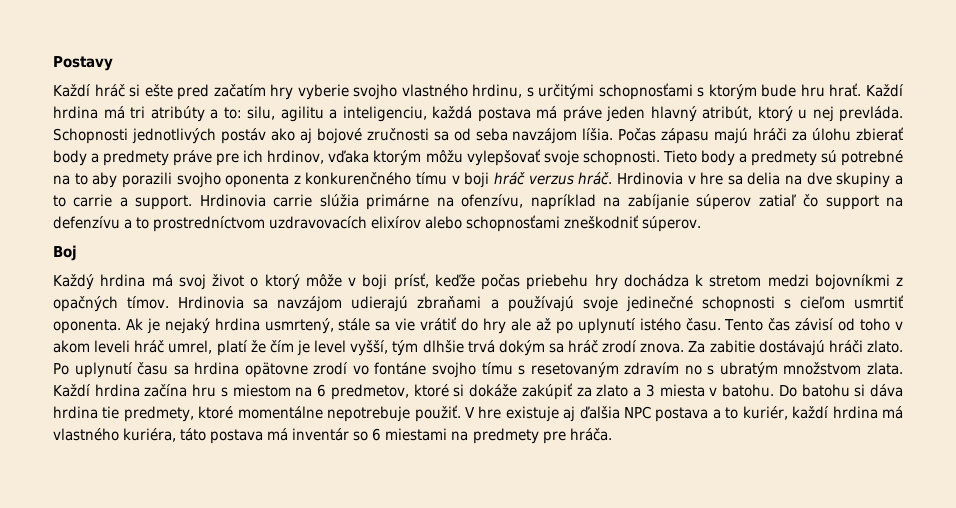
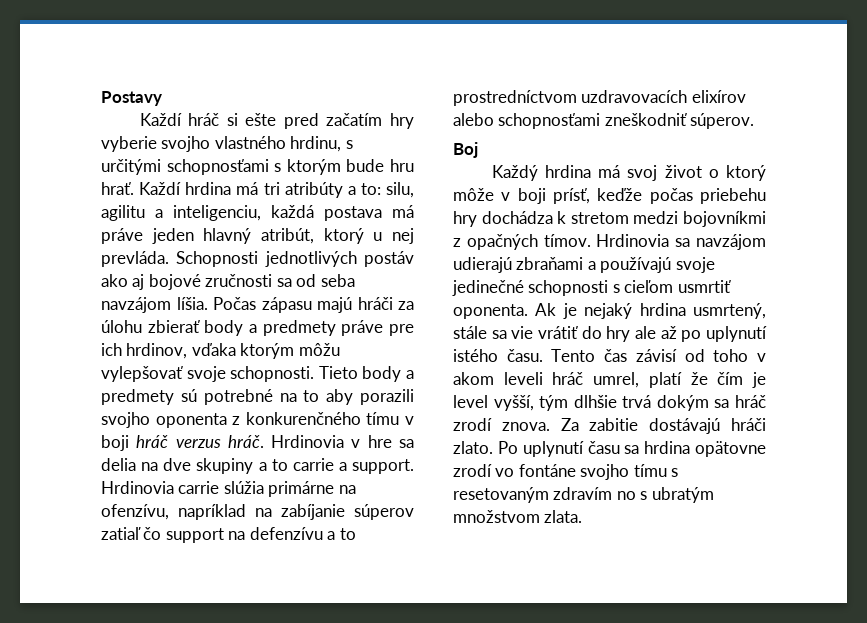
- Každí hrdina začína hru s miestom na 6 predmetov, ktoré si dokáže zakúpiť za zlato a 3 miesta v batohu. Do batohu si dáva hrdina tie predmety, ktoré momentálne nepotrebuje použiť. V hre existuje aj ďalšia NPC postava a to kuriér, každí hrdina má vlastného kuriéra, táto postava má inventár so 6 miestami na predmety pre hráča.

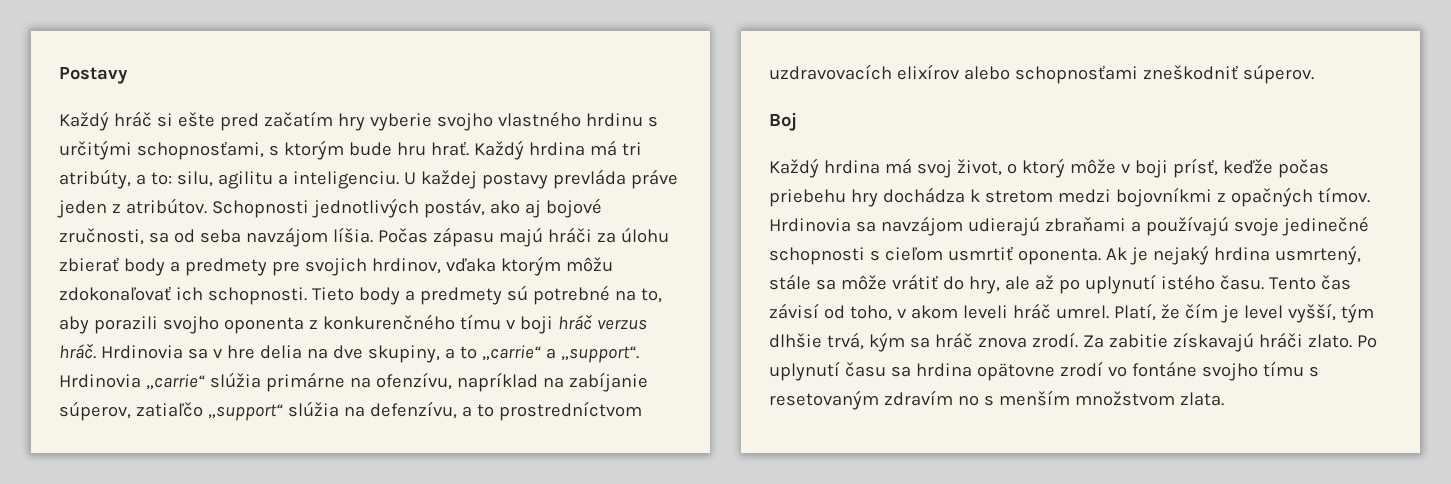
- Každí hráč si ešte pred začatím hry vyberie svojho vlastného hrdinu, s určitými schopnosťami s ktorým bude hru hrať.
+ Každý hráč si ešte pred začatím hry vyberie svojho vlastného hrdinu s určitými schopnosťami, s ktorým bude hru hrať.
- Každí hrdina má tri atribúty a to: silu, agilitu a inteligenciu, každá postava má práve jeden hlavný atribút, ktorý u nej prevláda.
+ Každý hrdina má tri atribúty, a to: silu, agilitu a inteligenciu. U každej postavy prevláda práve jeden z atribútov.
- Schopnosti jednotlivých postáv ako aj bojové zručnosti sa od seba navzájom líšia.
+ Schopnosti jednotlivých postáv, ako aj bojové zručnosti, sa od seba navzájom líšia.
- Počas zápasu majú hráči za úlohu zbierať body a predmety práve pre ich hrdinov, vďaka ktorým môžu vylepšovať svoje schopnosti.
+ Počas zápasu majú hráči za úlohu zbierať body a predmety pre svojich hrdinov, vďaka ktorým môžu zdokonaľovať ich schopnosti.
- Tieto body a predmety sú potrebné na to aby porazili svojho oponenta z konkurenčného tímu v boji hráč verzus hráč.
+ Tieto body a predmety sú potrebné na to, aby porazili svojho oponenta z konkurenčného tímu v boji hráč verzus hráč.
- Hrdinovia v hre sa delia na dve skupiny a to carrie a support. Hrdinovia carrie slúžia primárne na ofenzívu, napríklad na zabíjanie súperov zatiaľ čo support na defenzívu a to prostredníctvom uzdravovacích elixírov alebo schopnosťami zneškodniť súperov.
+ Hrdinovia sa v hre delia na dve skupiny, a to „carrie“ a „support“. Hrdinovia „carrie“ slúžia primárne na ofenzívu, napríklad na zabíjanie súperov, zatiaľčo „support“ slúžia na defenzívu, a to prostredníctvom uzdravovacích elixírov alebo schopnosťami zneškodniť súperov.
- Každý hrdina má svoj život o ktorý môže v boji prísť, keďže počas priebehu hry dochádza k stretom medzi bojovníkmi z opačných tímov.
+ Každý hrdina má svoj život, o ktorý môže v boji prísť, keďže počas priebehu hry dochádza k stretom medzi bojovníkmi z opačných tímov.
- Ak je nejaký hrdina usmrtený, stále sa vie vrátiť do hry ale až po uplynutí istého času.
+ Ak je nejaký hrdina usmrtený, stále sa môže vrátiť do hry, ale až po uplynutí istého času.
- Tento čas závisí od toho v akom leveli hráč umrel, platí že čím je level vyšší, tým dlhšie trvá dokým sa hráč zrodí znova.
+ Tento čas závisí od toho, v akom leveli hráč umrel. Platí, že čím je level vyšší, tým dlhšie trvá, kým sa hráč znova zrodí.
- Za zabitie dostávajú hráči zlato.
+ Za zabitie získavajú hráči zlato.
- Po uplynutí času sa hrdina opätovne zrodí vo fontáne svojho tímu s resetovaným zdravím no s ubratým množstvom zlata.
+ Po uplynutí času sa hrdina opätovne zrodí vo fontáne svojho tímu s resetovaným zdravím no s menším množstvom zlata.

